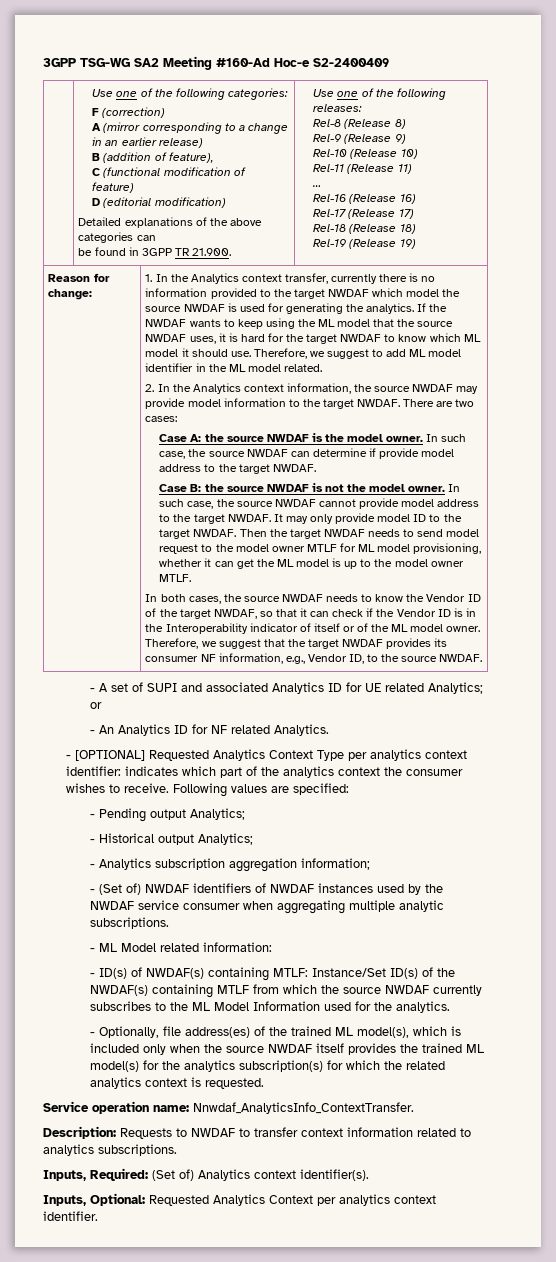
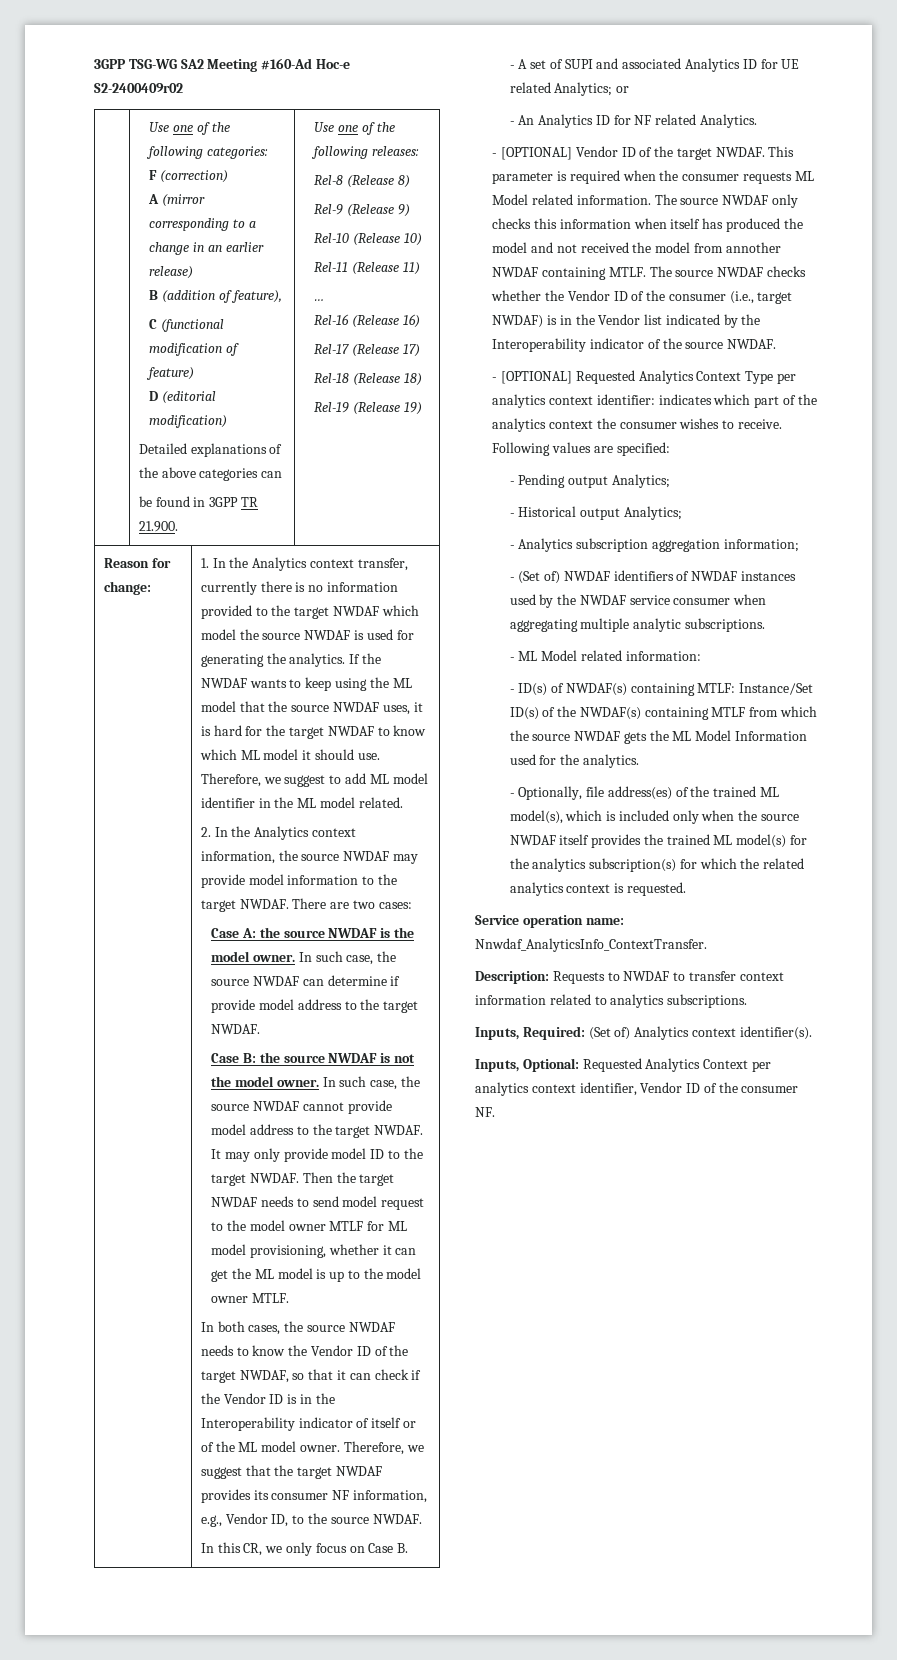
- 3GPP TSG-WG SA2 Meeting #160-Ad Hoc-e S2-2400409
+ 3GPP TSG-WG SA2 Meeting #160-Ad Hoc-e S2-2400409r02
+ In this CR, we only focus on Case B.
+ - [OPTIONAL] Vendor ID of the target NWDAF. This parameter is required when the consumer requests ML Model related information. The source NWDAF only checks this information when itself has produced the model and not received the model from annother NWDAF containing MTLF. The source NWDAF checks whether the Vendor ID of the consumer (i.e., target NWDAF) is in the Vendor list indicated by the Interoperability indicator of the source NWDAF.
- - ID(s) of NWDAF(s) containing MTLF: Instance/Set ID(s) of the NWDAF(s) containing MTLF from which the source NWDAF currently subscribes to the ML Model Information used for the analytics.
+ - ID(s) of NWDAF(s) containing MTLF: Instance/Set ID(s) of the NWDAF(s) containing MTLF from which the source NWDAF gets the ML Model Information used for the analytics.
- Inputs, Optional: Requested Analytics Context per analytics context identifier.
+ Inputs, Optional: Requested Analytics Context per analytics context identifier, Vendor ID of the consumer NF.

